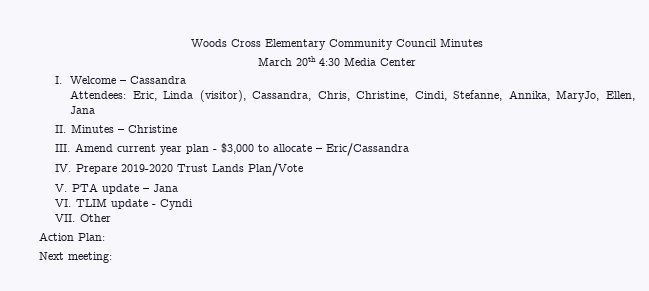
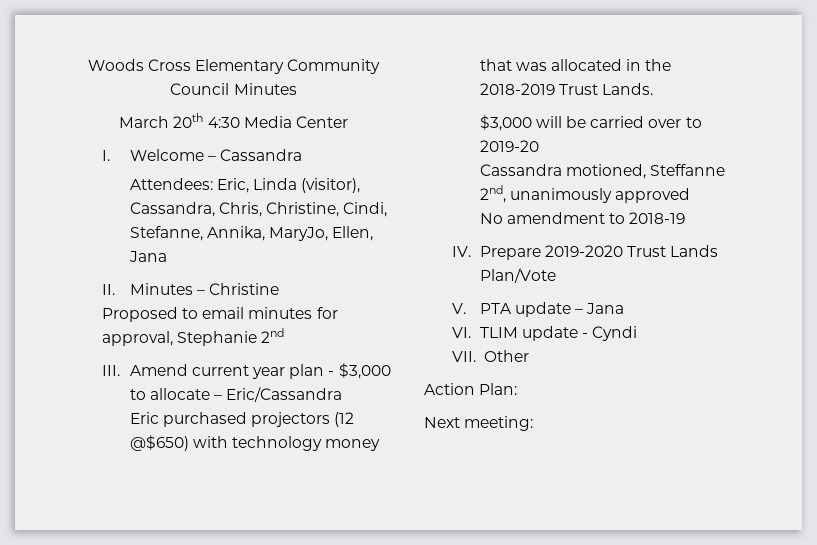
+ Proposed to email minutes for approval, Stephanie 2nd
+ Eric purchased projectors (12 @$650) with technology money that was allocated in the 2018-2019 Trust Lands.
+ $3,000 will be carried over to 2019-20
+ Cassandra motioned, Steffanne 2nd, unanimously approved
+ No amendment to 2018-19

